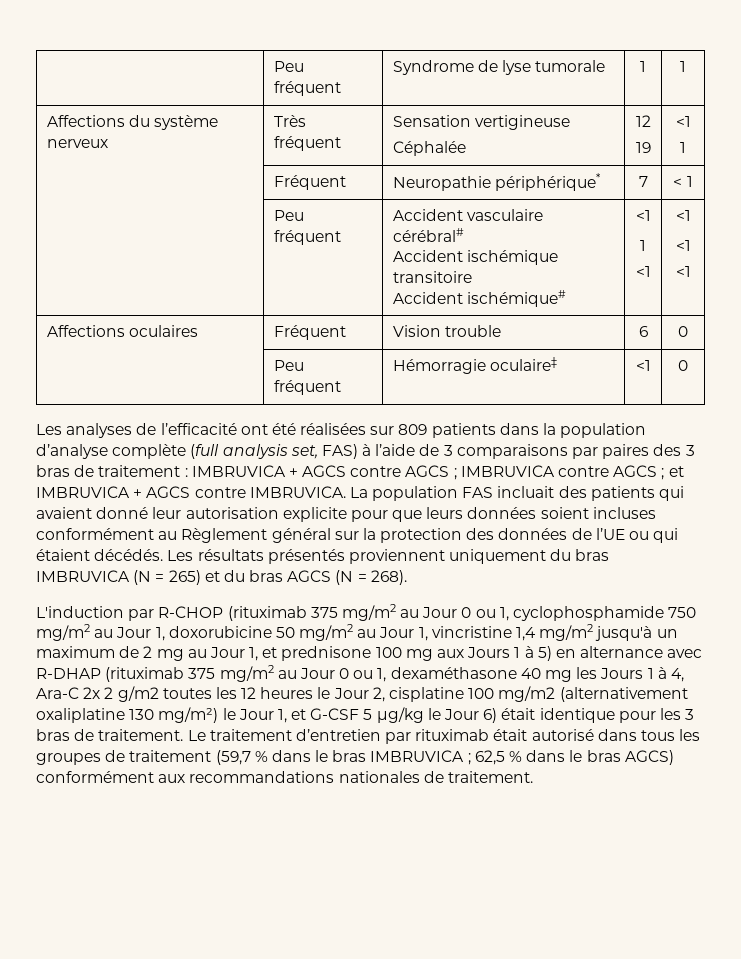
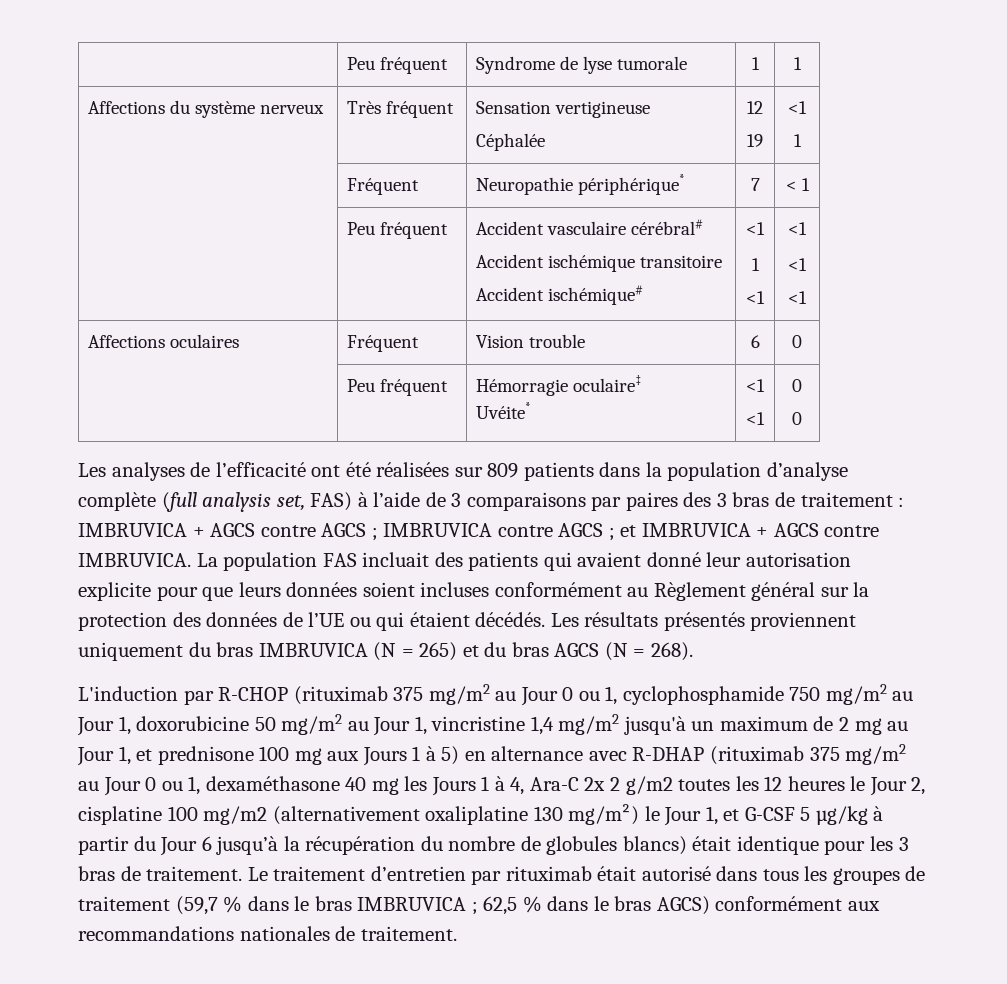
- | Peu fréquent | Hémorragie oculaire‡ | <1 | 0
+ | Peu fréquent | Hémorragie oculaire‡
+ Uvéite* | <1
+ <1 | 0
+ 0
- L'induction par R-CHOP (rituximab 375 mg/m2 au Jour 0 ou 1, cyclophosphamide 750 mg/m2 au Jour 1, doxorubicine 50 mg/m2 au Jour 1, vincristine 1,4 mg/m2 jusqu'à un maximum de 2 mg au Jour 1, et prednisone 100 mg aux Jours 1 à 5) en alternance avec R-DHAP (rituximab 375 mg/m2 au Jour 0 ou 1, dexaméthasone 40 mg les Jours 1 à 4, Ara-C 2x 2 g/m2 toutes les 12 heures le Jour 2, cisplatine 100 mg/m2 (alternativement oxaliplatine 130 mg/m²) le Jour 1, et G-CSF 5 µg/kg le Jour 6) était identique pour les 3 bras de traitement.
+ L'induction par R-CHOP (rituximab 375 mg/m2 au Jour 0 ou 1, cyclophosphamide 750 mg/m2 au Jour 1, doxorubicine 50 mg/m2 au Jour 1, vincristine 1,4 mg/m2 jusqu'à un maximum de 2 mg au Jour 1, et prednisone 100 mg aux Jours 1 à 5) en alternance avec R-DHAP (rituximab 375 mg/m2 au Jour 0 ou 1, dexaméthasone 40 mg les Jours 1 à 4, Ara-C 2x 2 g/m2 toutes les 12 heures le Jour 2, cisplatine 100 mg/m2 (alternativement oxaliplatine 130 mg/m²) le Jour 1, et G-CSF 5 µg/kg à partir du Jour 6 jusqu’à la récupération du nombre de globules blancs) était identique pour les 3 bras de traitement.

